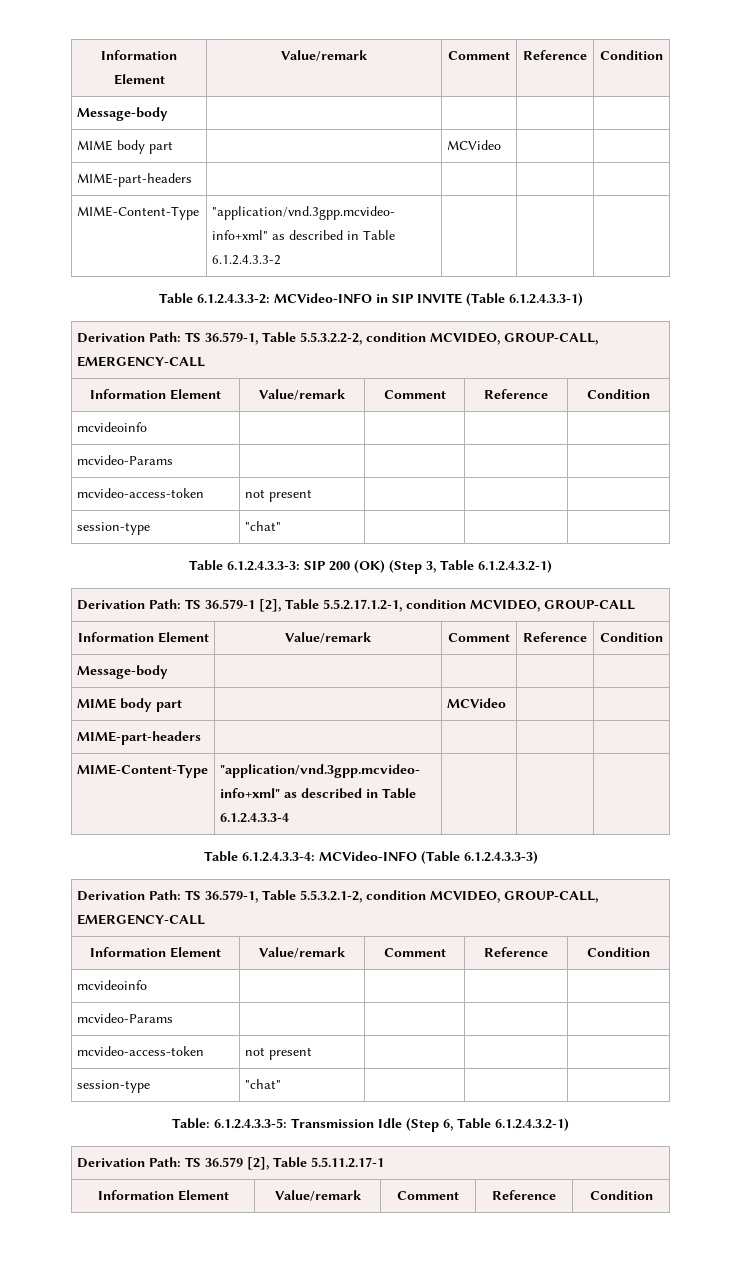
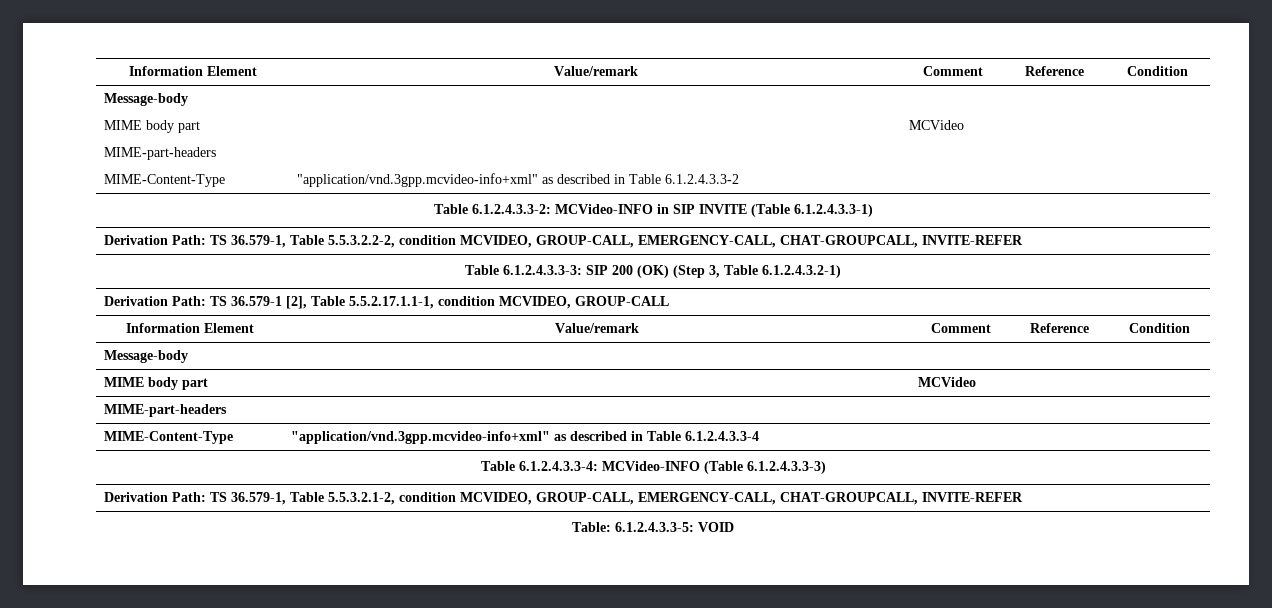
- Derivation Path: TS 36.579-1, Table 5.5.3.2.2-2, condition MCVIDEO, GROUP-CALL, EMERGENCY-CALL
- Information Element | Value/remark | Comment | Reference | Condition
- mcvideoinfo | | | |
- mcvideo-Params | | | |
- mcvideo-access-token | not present | | |
- session-type | "chat" | | |
+ Derivation Path: TS 36.579-1, Table 5.5.3.2.2-2, condition MCVIDEO, GROUP-CALL, EMERGENCY-CALL, CHAT-GROUPCALL, INVITE-REFER
- Derivation Path: TS 36.579-1 [2], Table 5.5.2.17.1.2-1, condition MCVIDEO, GROUP-CALL
+ Derivation Path: TS 36.579-1 [2], Table 5.5.2.17.1.1-1, condition MCVIDEO, GROUP-CALL
- Derivation Path: TS 36.579-1, Table 5.5.3.2.1-2, condition MCVIDEO, GROUP-CALL, EMERGENCY-CALL
- Information Element | Value/remark | Comment | Reference | Condition
- mcvideoinfo | | | |
- mcvideo-Params | | | |
- mcvideo-access-token | not present | | |
- session-type | "chat" | | |
- Table: 6.1.2.4.3.3-5: Transmission Idle (Step 6, Table 6.1.2.4.3.2-1)
- Derivation Path: TS 36.579 [2], Table 5.5.11.2.17-1
- Information Element | Value/remark | Comment | Reference | Condition
+ Derivation Path: TS 36.579-1, Table 5.5.3.2.1-2, condition MCVIDEO, GROUP-CALL, EMERGENCY-CALL, CHAT-GROUPCALL, INVITE-REFER
+ Table: 6.1.2.4.3.3-5: VOID

